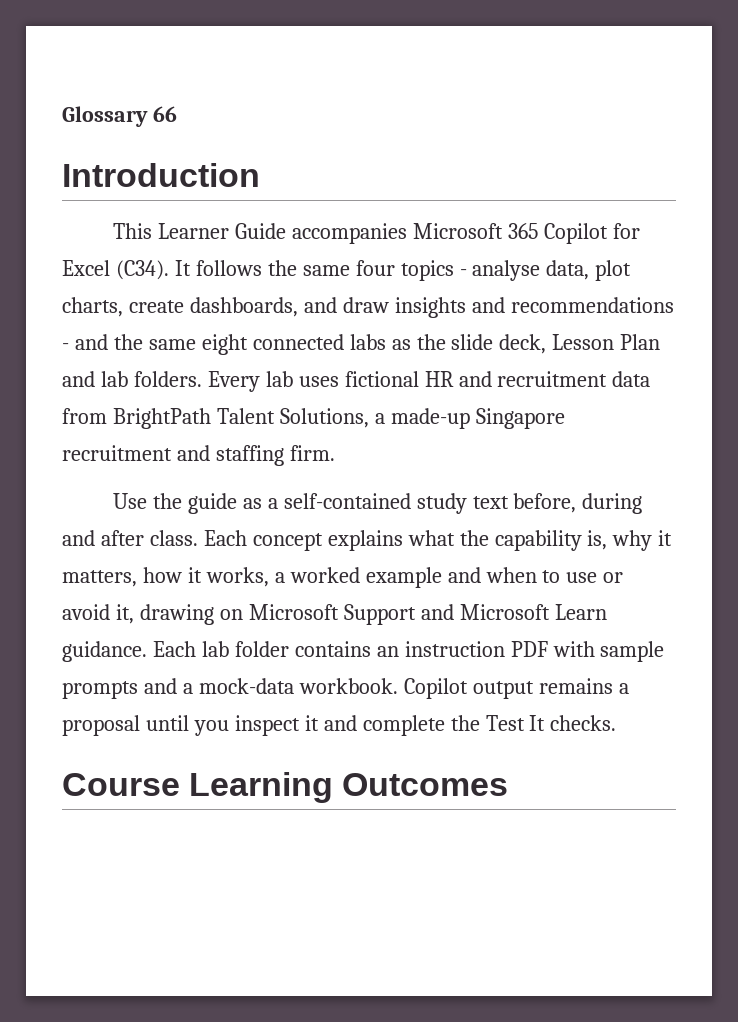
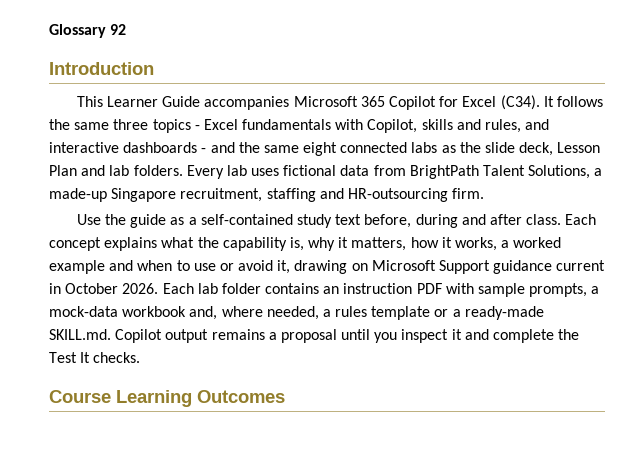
- Glossary 66
+ Glossary 92
- It follows the same four topics - analyse data, plot charts, create dashboards, and draw insights and recommendations - and the same eight connected labs as the slide deck, Lesson Plan and lab folders.
+ It follows the same three topics - Excel fundamentals with Copilot, skills and rules, and interactive dashboards - and the same eight connected labs as the slide deck, Lesson Plan and lab folders.
- Every lab uses fictional HR and recruitment data from BrightPath Talent Solutions, a made-up Singapore recruitment and staffing firm.
+ Every lab uses fictional data from BrightPath Talent Solutions, a made-up Singapore recruitment, staffing and HR-outsourcing firm.
- Each concept explains what the capability is, why it matters, how it works, a worked example and when to use or avoid it, drawing on Microsoft Support and Microsoft Learn guidance.
+ Each concept explains what the capability is, why it matters, how it works, a worked example and when to use or avoid it, drawing on Microsoft Support guidance current in October 2026.
- Each lab folder contains an instruction PDF with sample prompts and a mock-data workbook. Copilot output remains a proposal until you inspect it and complete the Test It checks.
+ Each lab folder contains an instruction PDF with sample prompts, a mock-data workbook and, where needed, a rules template or a ready-made SKILL.md. Copilot output remains a proposal until you inspect it and complete the Test It checks.

